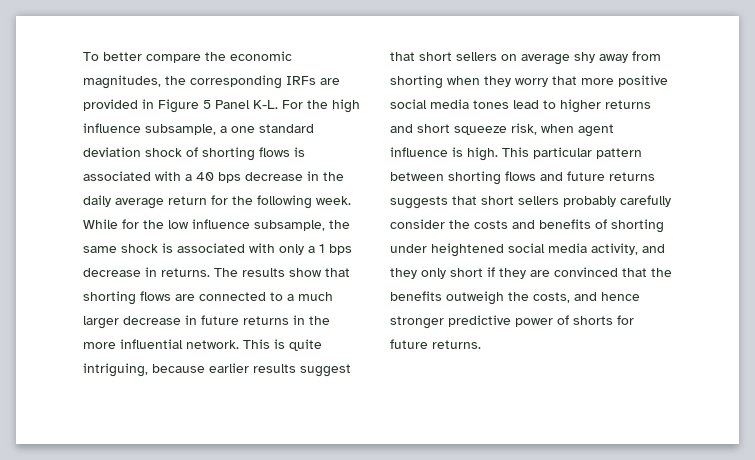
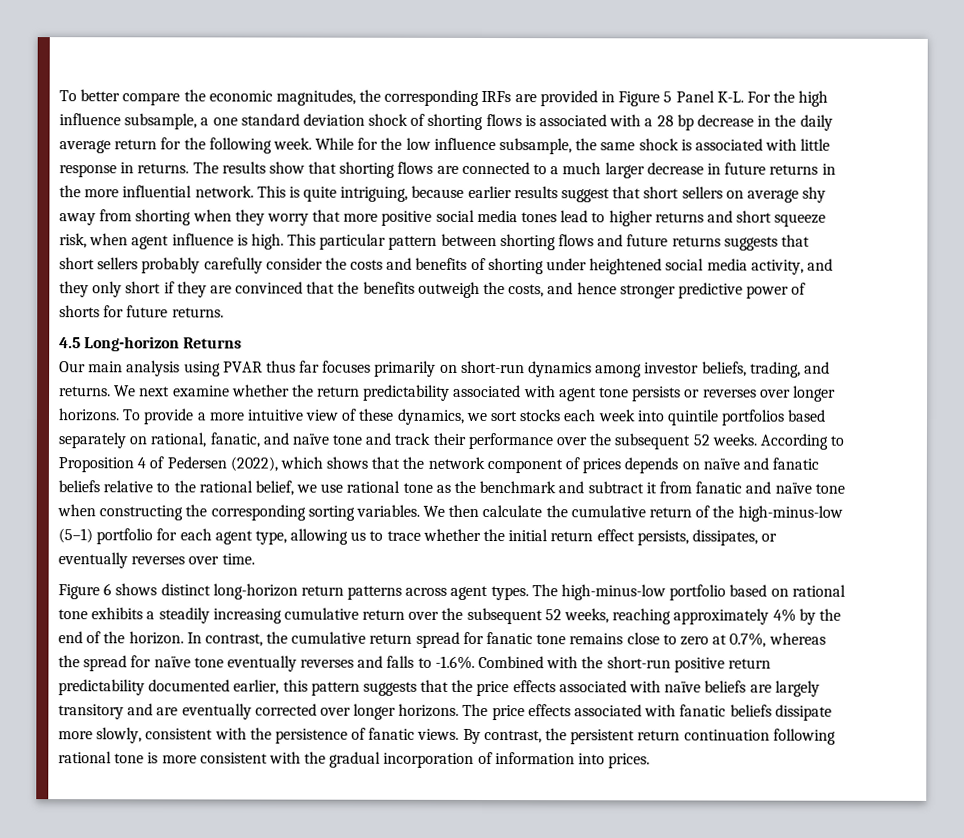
- To better compare the economic magnitudes, the corresponding IRFs are provided in Figure 5 Panel K-L. For the high influence subsample, a one standard deviation shock of shorting flows is associated with a 40 bps decrease in the daily average return for the following week.
+ To better compare the economic magnitudes, the corresponding IRFs are provided in Figure 5 Panel K-L. For the high influence subsample, a one standard deviation shock of shorting flows is associated with a 28 bp decrease in the daily average return for the following week.
- While for the low influence subsample, the same shock is associated with only a 1 bps decrease in returns.
+ While for the low influence subsample, the same shock is associated with little response in returns.
+ 4.5 Long-horizon Returns
+ Our main analysis using PVAR thus far focuses primarily on short-run dynamics among investor beliefs, trading, and returns. We next examine whether the return predictability associated with agent tone persists or reverses over longer horizons. To provide a more intuitive view of these dynamics, we sort stocks each week into quintile portfolios based separately on rational, fanatic, and naïve tone and track their performance over the subsequent 52 weeks. According to Proposition 4 of Pedersen (2022), which shows that the network component of prices depends on naïve and fanatic beliefs relative to the rational belief, we use rational tone as the benchmark and subtract it from fanatic and naïve tone when constructing the corresponding sorting variables. We then calculate the cumulative return of the high-minus-low (5–1) portfolio for each agent type, allowing us to trace whether the initial return effect persists, dissipates, or eventually reverses over time.
+ Figure 6 shows distinct long-horizon return patterns across agent types. The high-minus-low portfolio based on rational tone exhibits a steadily increasing cumulative return over the subsequent 52 weeks, reaching approximately 4% by the end of the horizon. In contrast, the cumulative return spread for fanatic tone remains close to zero at 0.7%, whereas the spread for naïve tone eventually reverses and falls to -1.6%. Combined with the short-run positive return predictability documented earlier, this pattern suggests that the price effects associated with naïve beliefs are largely transitory and are eventually corrected over longer horizons. The price effects associated with fanatic beliefs dissipate more slowly, consistent with the persistence of fanatic views. By contrast, the persistent return continuation following rational tone is more consistent with the gradual incorporation of information into prices.

